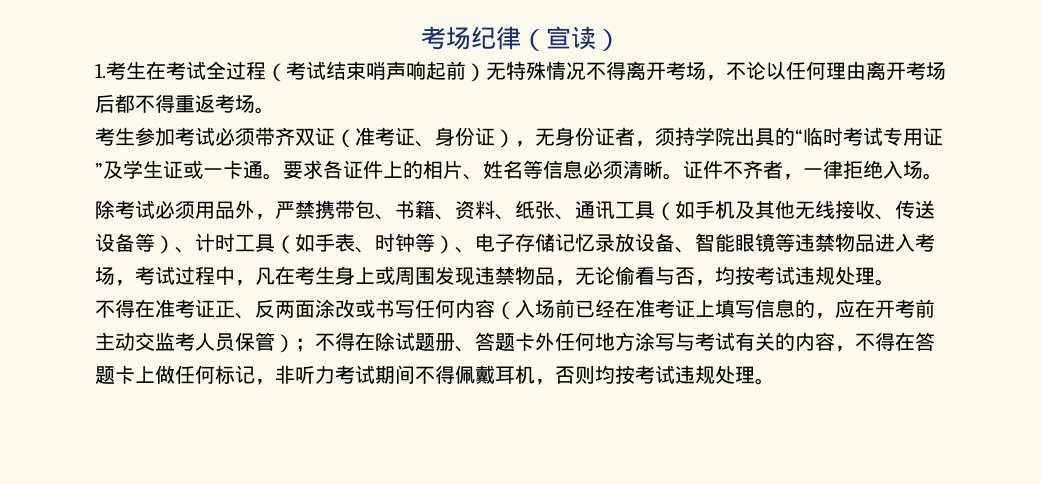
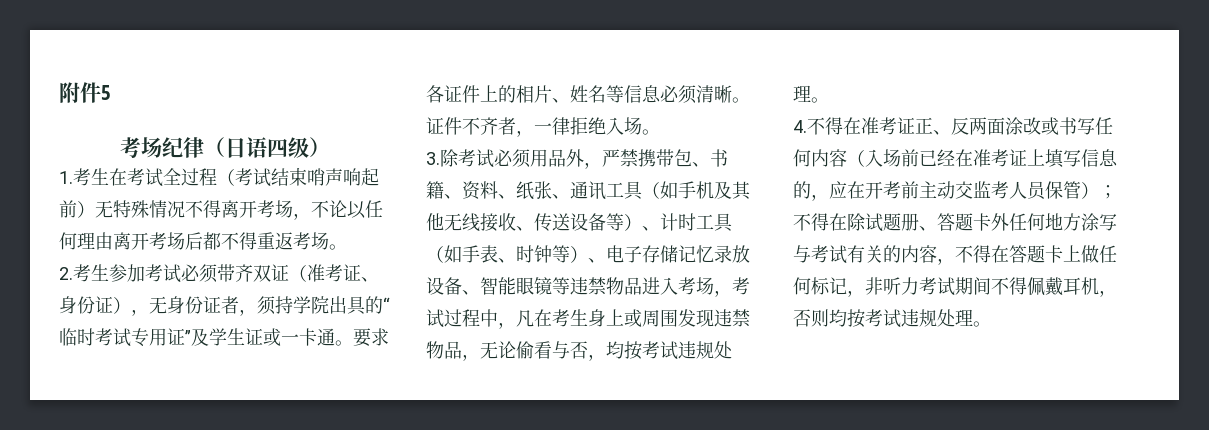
+ 附件5
- 考场纪律（宣读）
+ 考场纪律（日语四级）
- 考生参加考试必须带齐双证（准考证、身份证），无身份证者，须持学院出具的“临时考试专用证”及学生证或一卡通。
+ 2.考生参加考试必须带齐双证（准考证、身份证），无身份证者，须持学院出具的“临时考试专用证”及学生证或一卡通。
- 除考试必须用品外，严禁携带包、书籍、资料、纸张、通讯工具（如手机及其他无线接收、传送设备等）、计时工具（如手表、时钟等）、电子存储记忆录放设备、智能眼镜等违禁物品进入考场，考试过程中，凡在考生身上或周围发现违禁物品，无论偷看与否，均按考试违规处理。
+ 3.除考试必须用品外，严禁携带包、书籍、资料、纸张、通讯工具（如手机及其他无线接收、传送设备等）、计时工具（如手表、时钟等）、电子存储记忆录放设备、智能眼镜等违禁物品进入考场，考试过程中，凡在考生身上或周围发现违禁物品，无论偷看与否，均按考试违规处理。
- 不得在准考证正、反两面涂改或书写任何内容（入场前已经在准考证上填写信息的，应在开考前主动交监考人员保管）；不得在除试题册、答题卡外任何地方涂写与考试有关的内容，不得在答题卡上做任何标记，非听力考试期间不得佩戴耳机，否则均按考试违规处理。
+ 4.不得在准考证正、反两面涂改或书写任何内容（入场前已经在准考证上填写信息的，应在开考前主动交监考人员保管）；不得在除试题册、答题卡外任何地方涂写与考试有关的内容，不得在答题卡上做任何标记，非听力考试期间不得佩戴耳机，否则均按考试违规处理。

